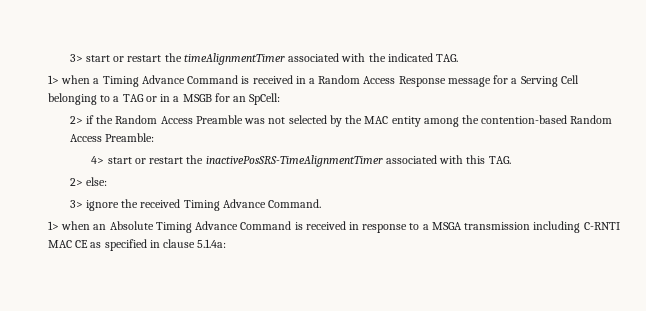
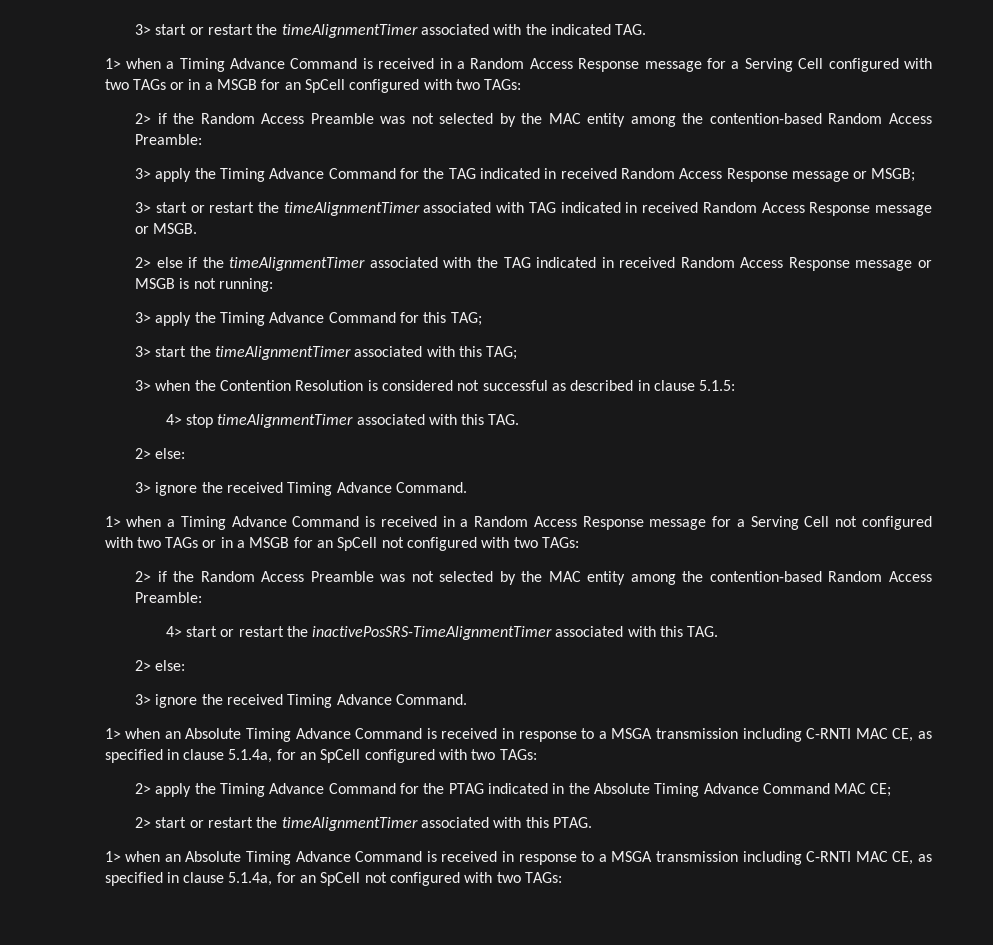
- 1> when a Timing Advance Command is received in a Random Access Response message for a Serving Cell belonging to a TAG or in a MSGB for an SpCell:
+ 1> when a Timing Advance Command is received in a Random Access Response message for a Serving Cell configured with two TAGs or in a MSGB for an SpCell configured with two TAGs:
+ 2> if the Random Access Preamble was not selected by the MAC entity among the contention-based Random Access Preamble:
+ 3> apply the Timing Advance Command for the TAG indicated in received Random Access Response message or MSGB;
+ 3> start or restart the timeAlignmentTimer associated with TAG indicated in received Random Access Response message or MSGB.
+ 2> else if the timeAlignmentTimer associated with the TAG indicated in received Random Access Response message or MSGB is not running:
+ 3> apply the Timing Advance Command for this TAG;
+ 3> start the timeAlignmentTimer associated with this TAG;
+ 3> when the Contention Resolution is considered not successful as described in clause 5.1.5:
+ 4> stop timeAlignmentTimer associated with this TAG.
+ 2> else:
+ 3> ignore the received Timing Advance Command.
+ 1> when a Timing Advance Command is received in a Random Access Response message for a Serving Cell not configured with two TAGs or in a MSGB for an SpCell not configured with two TAGs:
- 1> when an Absolute Timing Advance Command is received in response to a MSGA transmission including C-RNTI MAC CE as specified in clause 5.1.4a:
+ 1> when an Absolute Timing Advance Command is received in response to a MSGA transmission including C-RNTI MAC CE, as specified in clause 5.1.4a, for an SpCell configured with two TAGs:
+ 2> apply the Timing Advance Command for the PTAG indicated in the Absolute Timing Advance Command MAC CE;
+ 2> start or restart the timeAlignmentTimer associated with this PTAG.
+ 1> when an Absolute Timing Advance Command is received in response to a MSGA transmission including C-RNTI MAC CE, as specified in clause 5.1.4a, for an SpCell not configured with two TAGs:

